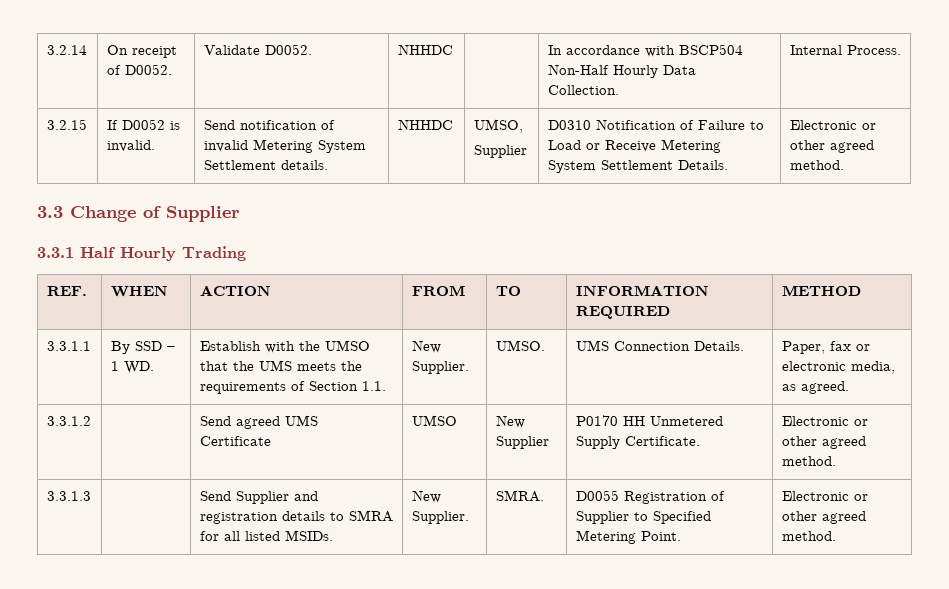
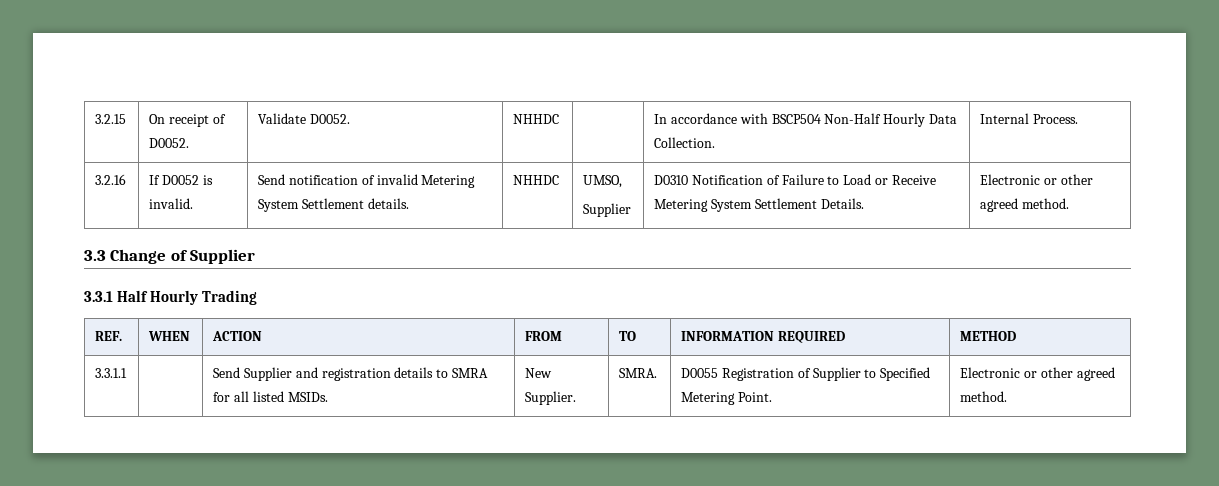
- 3.2.14 | On receipt of D0052. | Validate D0052. | NHHDC | | In accordance with BSCP504 Non-Half Hourly Data Collection. | Internal Process.
+ 3.2.15 | On receipt of D0052. | Validate D0052. | NHHDC | | In accordance with BSCP504 Non-Half Hourly Data Collection. | Internal Process.
- 3.2.15 | If D0052 is invalid. | Send notification of invalid Metering System Settlement details. | NHHDC | UMSO,
+ 3.2.16 | If D0052 is invalid. | Send notification of invalid Metering System Settlement details. | NHHDC | UMSO,
- 3.3.1.1 | By SSD – 1 WD. | Establish with the UMSO that the UMS meets the requirements of Section 1.1. | New Supplier. | UMSO. | UMS Connection Details. | Paper, fax or electronic media, as agreed.
- 3.3.1.2 | | Send agreed UMS Certificate | UMSO | New Supplier | P0170 HH Unmetered Supply Certificate. | Electronic or other agreed method.
- 3.3.1.3 | | Send Supplier and registration details to SMRA for all listed MSIDs. | New Supplier. | SMRA. | D0055 Registration of Supplier to Specified Metering Point. | Electronic or other agreed method.
+ 3.3.1.1 | | Send Supplier and registration details to SMRA for all listed MSIDs. | New Supplier. | SMRA. | D0055 Registration of Supplier to Specified Metering Point. | Electronic or other agreed method.

